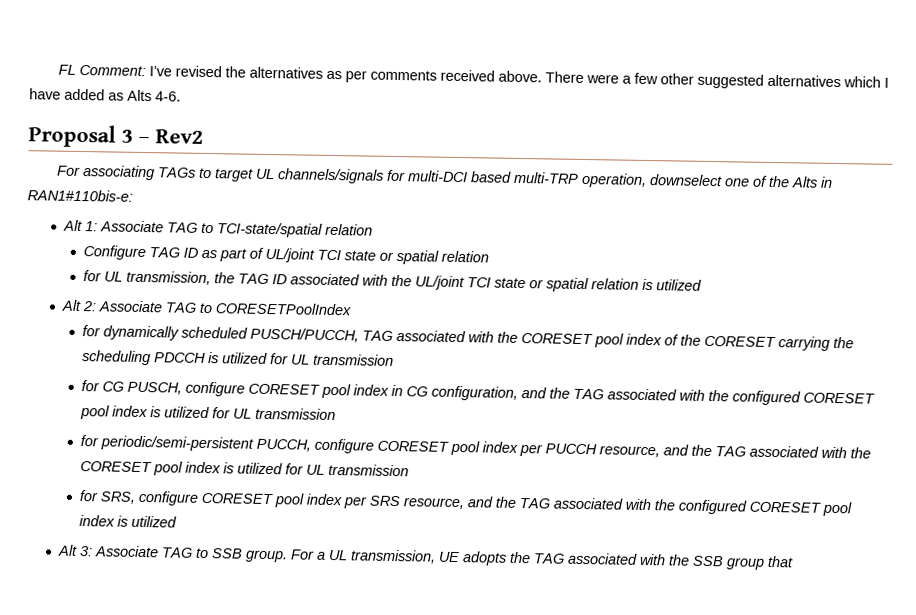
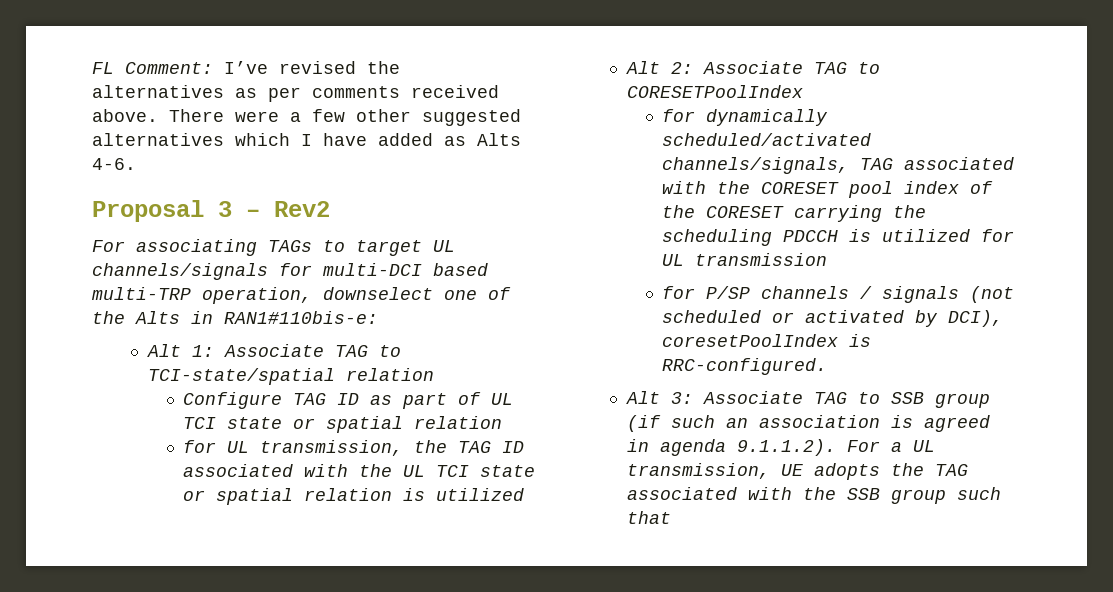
- Configure TAG ID as part of UL/joint TCI state or spatial relation
+ Configure TAG ID as part of UL TCI state or spatial relation
- for UL transmission, the TAG ID associated with the UL/joint TCI state or spatial relation is utilized
+ for UL transmission, the TAG ID associated with the UL TCI state or spatial relation is utilized
- for dynamically scheduled PUSCH/PUCCH, TAG associated with the CORESET pool index of the CORESET carrying the scheduling PDCCH is utilized for UL transmission
+ for dynamically scheduled/activated channels/signals, TAG associated with the CORESET pool index of the CORESET carrying the scheduling PDCCH is utilized for UL transmission
- for CG PUSCH, configure CORESET pool index in CG configuration, and the TAG associated with the configured CORESET pool index is utilized for UL transmission
- for periodic/semi-persistent PUCCH, configure CORESET pool index per PUCCH resource, and the TAG associated with the CORESET pool index is utilized for UL transmission
- for SRS, configure CORESET pool index per SRS resource, and the TAG associated with the configured CORESET pool index is utilized
+ for P/SP channels / signals (not scheduled or activated by DCI), coresetPoolIndex is RRC-configured.
- Alt 3: Associate TAG to SSB group. For a UL transmission, UE adopts the TAG associated with the SSB group that
+ Alt 3: Associate TAG to SSB group (if such an association is agreed in agenda 9.1.1.2). For a UL transmission, UE adopts the TAG associated with the SSB group such that

